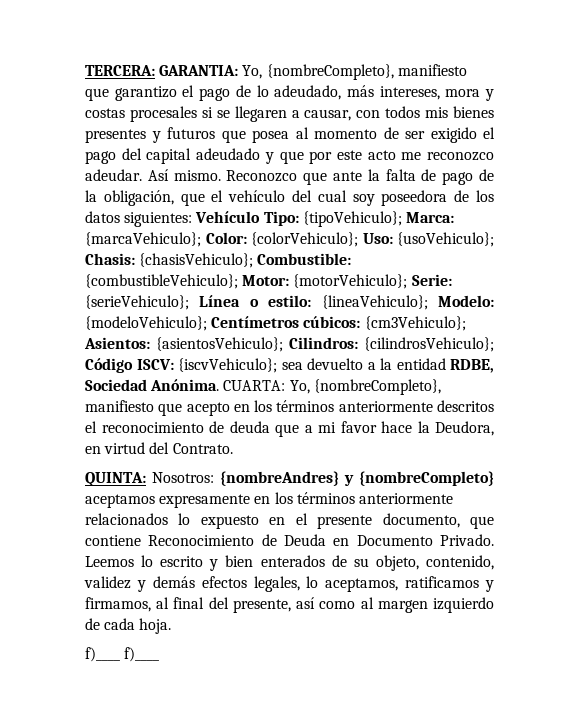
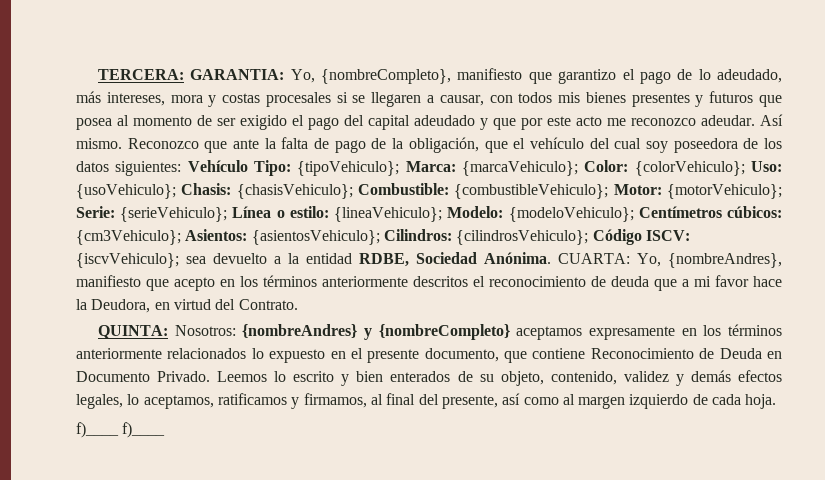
- CUARTA: Yo, {nombreCompleto}, manifiesto que acepto en los términos anteriormente descritos el reconocimiento de deuda que a mi favor hace la Deudora, en virtud del Contrato.
+ CUARTA: Yo, {nombreAndres}, manifiesto que acepto en los términos anteriormente descritos el reconocimiento de deuda que a mi favor hace la Deudora, en virtud del Contrato.

